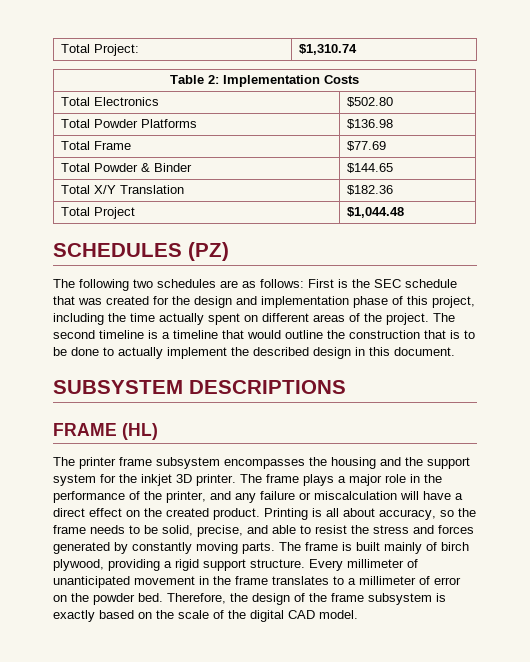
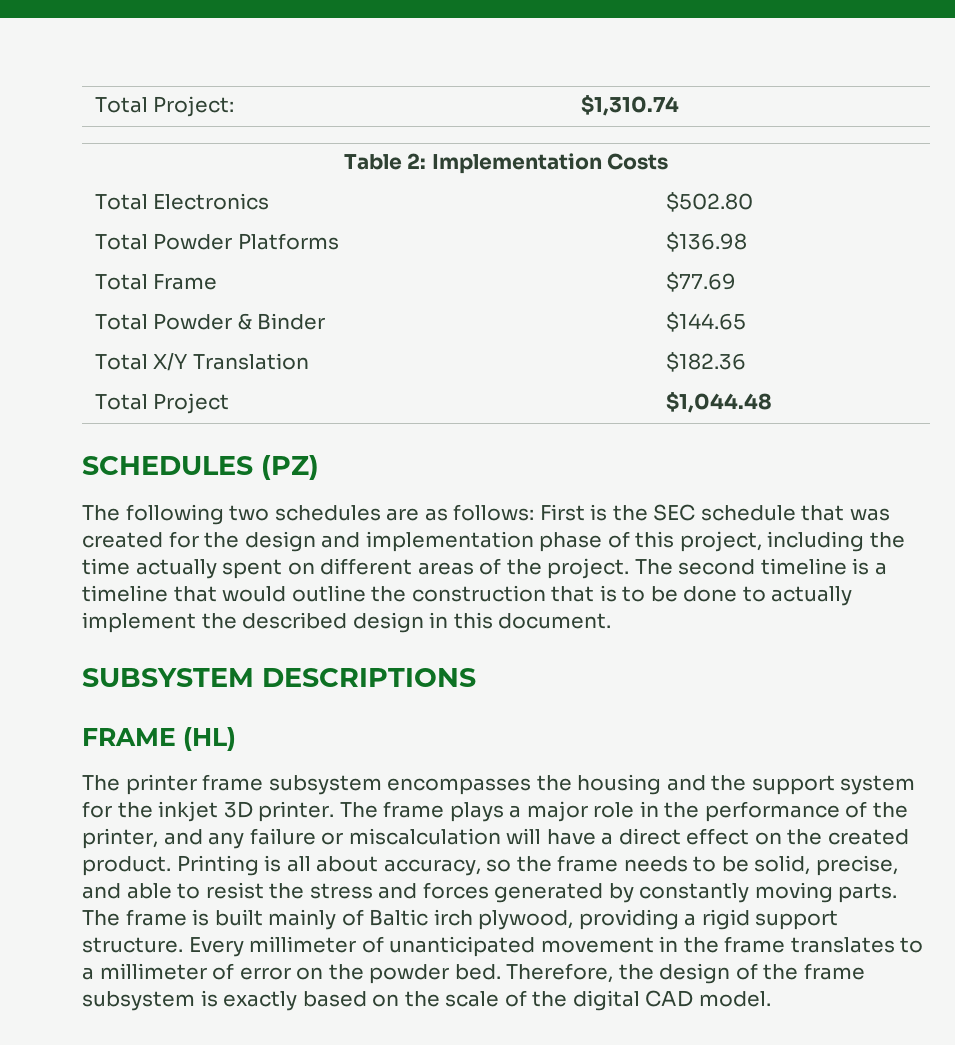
- The frame is built mainly of birch plywood, providing a rigid support structure.
+ The frame is built mainly of Baltic irch plywood, providing a rigid support structure.

